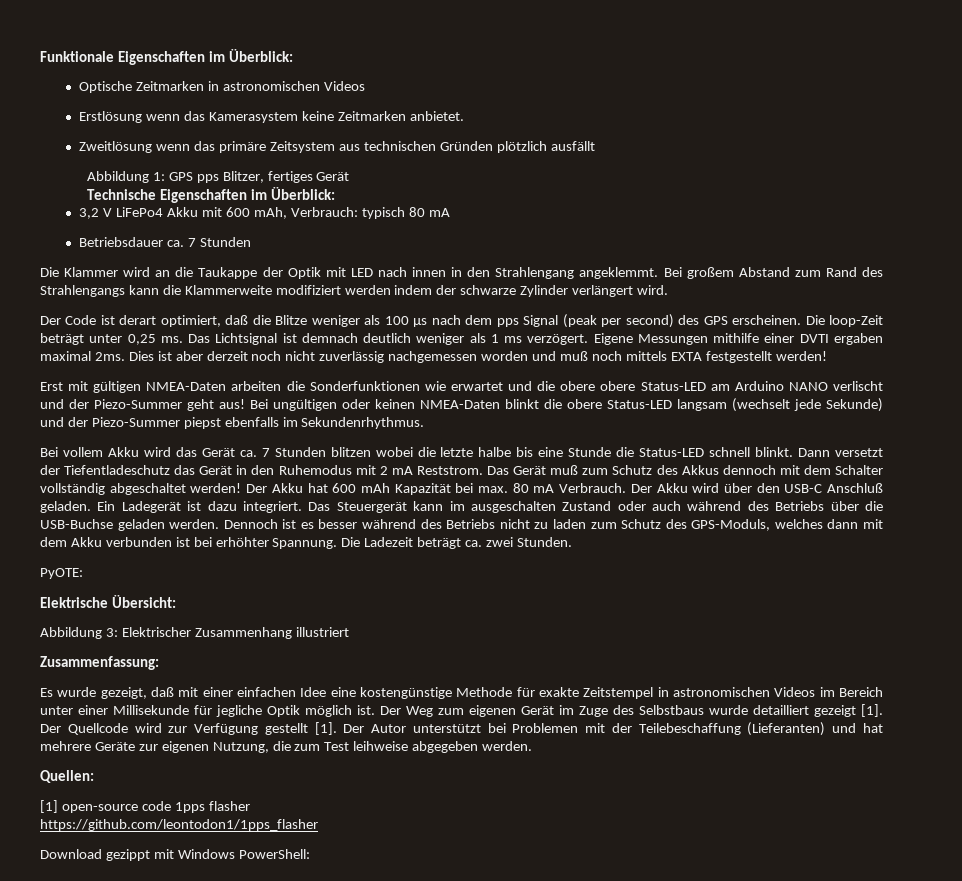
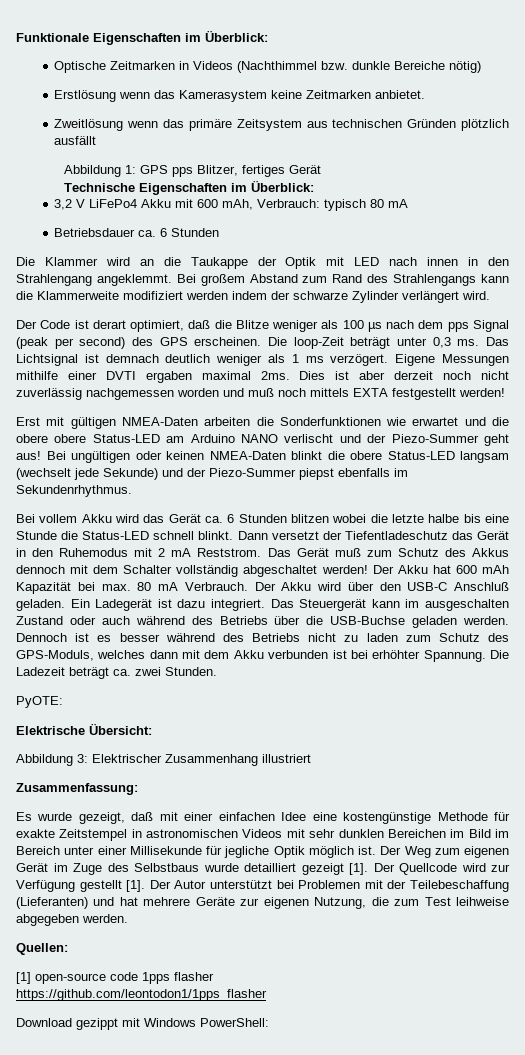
- Optische Zeitmarken in astronomischen Videos
+ Optische Zeitmarken in Videos (Nachthimmel bzw. dunkle Bereiche nötig)
- Betriebsdauer ca. 7 Stunden
+ Betriebsdauer ca. 6 Stunden
- Die loop-Zeit beträgt unter 0,25 ms.
+ Die loop-Zeit beträgt unter 0,3 ms.
- Bei vollem Akku wird das Gerät ca. 7 Stunden blitzen wobei die letzte halbe bis eine Stunde die Status-LED schnell blinkt.
+ Bei vollem Akku wird das Gerät ca. 6 Stunden blitzen wobei die letzte halbe bis eine Stunde die Status-LED schnell blinkt.
- Es wurde gezeigt, daß mit einer einfachen Idee eine kostengünstige Methode für exakte Zeitstempel in astronomischen Videos im Bereich unter einer Millisekunde für jegliche Optik möglich ist.
+ Es wurde gezeigt, daß mit einer einfachen Idee eine kostengünstige Methode für exakte Zeitstempel in astronomischen Videos mit sehr dunklen Bereichen im Bild im Bereich unter einer Millisekunde für jegliche Optik möglich ist.

